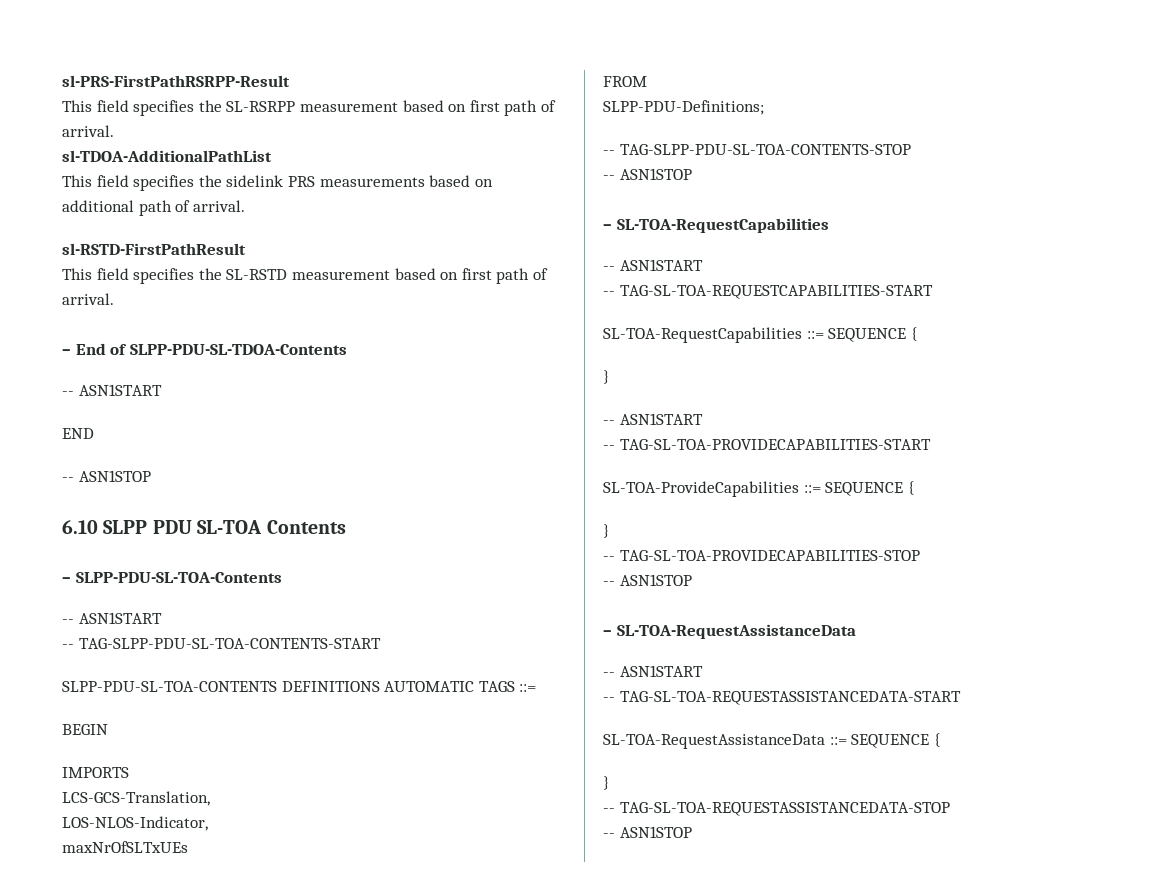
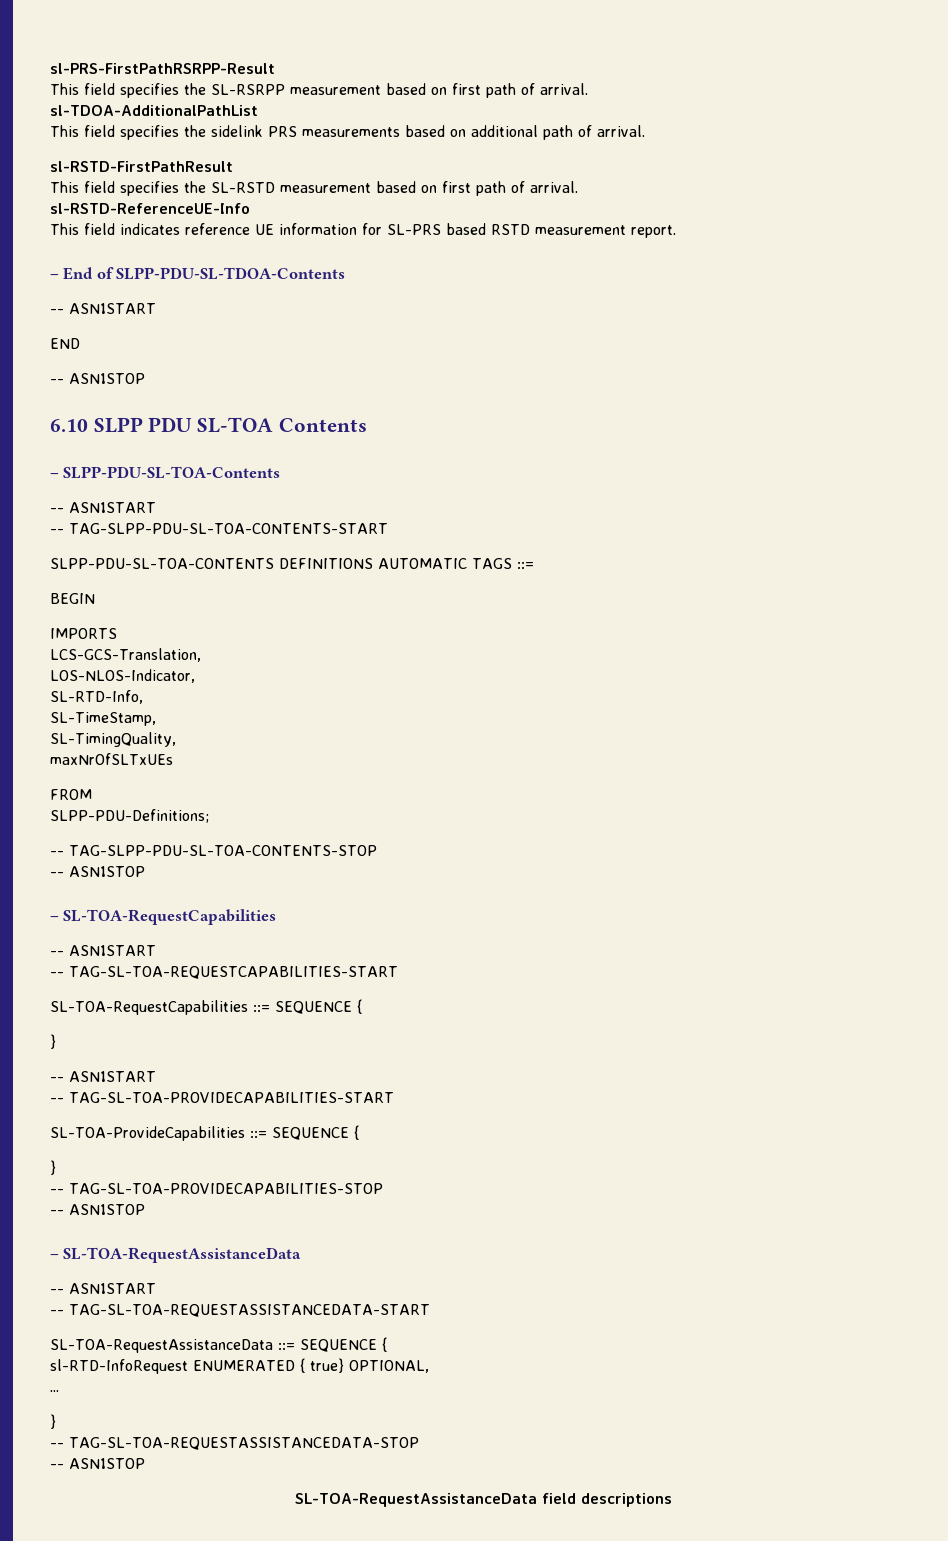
+ sl-RSTD-ReferenceUE-Info
+ This field indicates reference UE information for SL-PRS based RSTD measurement report.
+ SL-RTD-Info,
+ SL-TimeStamp,
+ SL-TimingQuality,
+ sl-RTD-InfoRequest ENUMERATED { true} OPTIONAL,
+ ...
+ SL-TOA-RequestAssistanceData field descriptions

